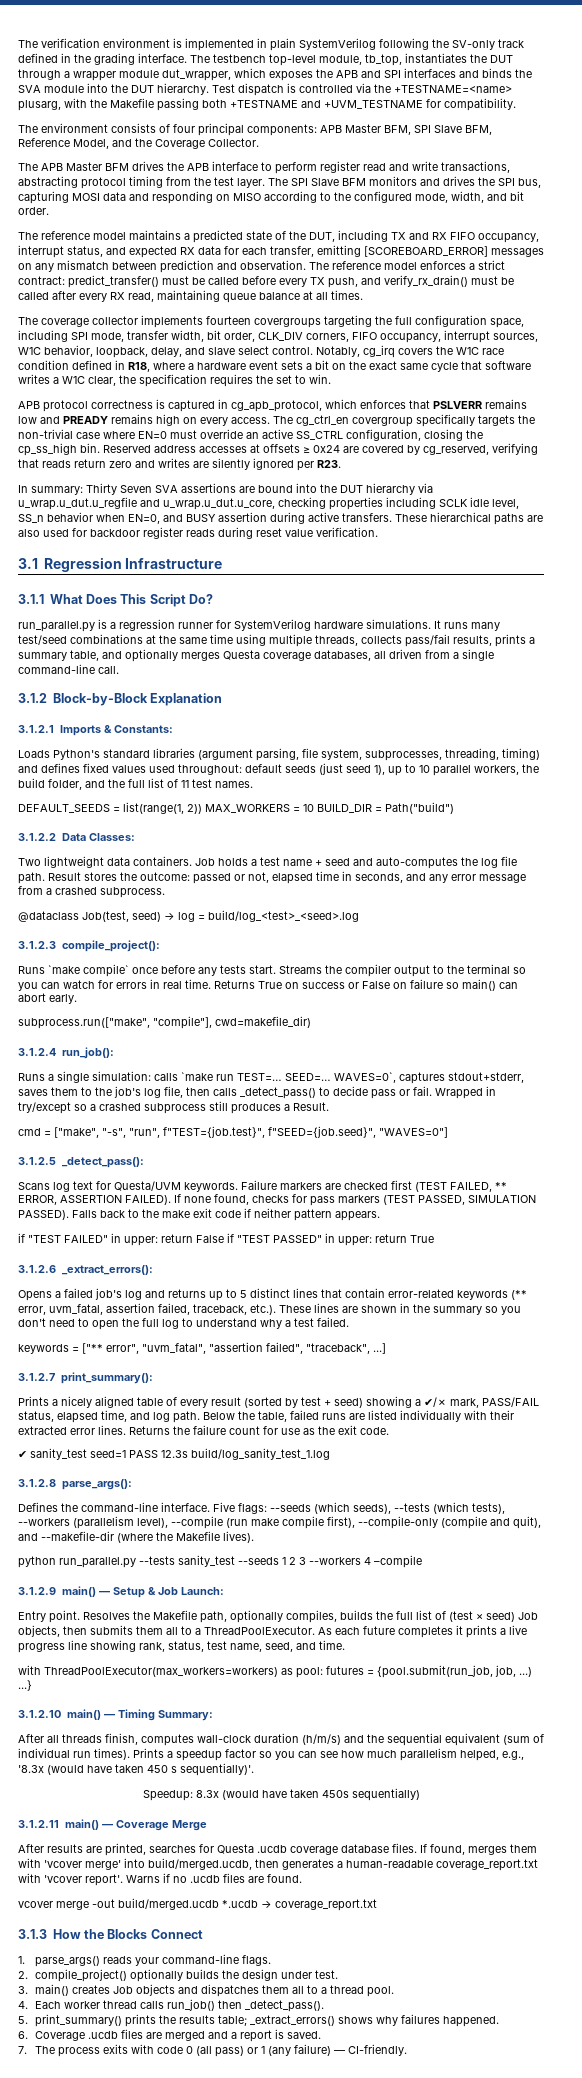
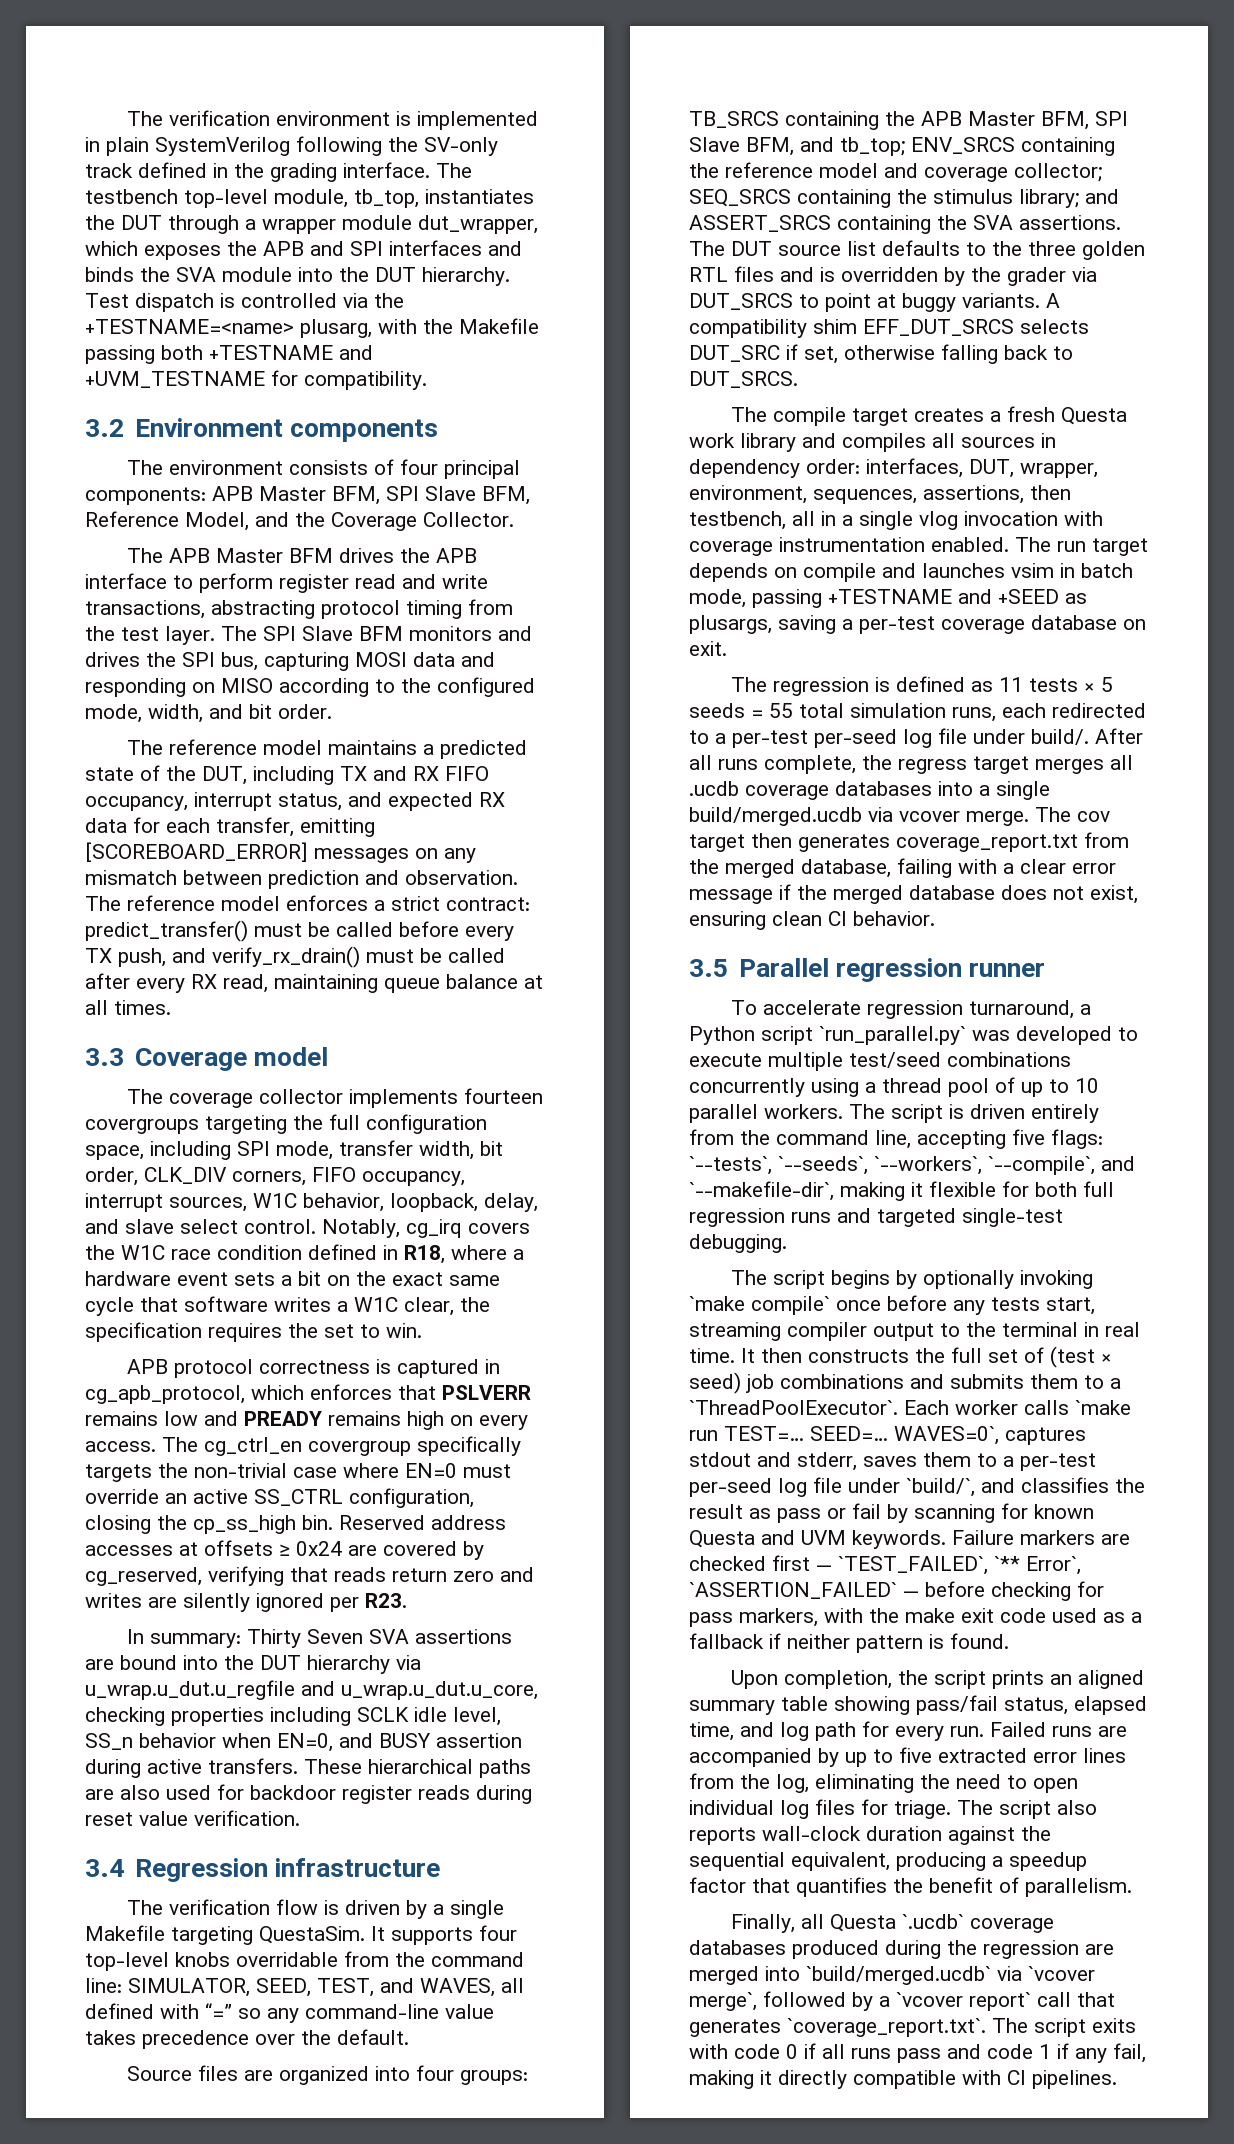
+ 3.2 Environment components
+ 3.3 Coverage model
- 3.1 Regression Infrastructure
- 3.1.1 What Does This Script Do?
- run_parallel.py is a regression runner for SystemVerilog hardware simulations. It runs many test/seed combinations at the same time using multiple threads, collects pass/fail results, prints a summary table, and optionally merges Questa coverage databases, all driven from a single command-line call.
- 3.1.2 Block-by-Block Explanation
- 3.1.2.1 Imports & Constants:
- Loads Python's standard libraries (argument parsing, file system, subprocesses, threading, timing) and defines fixed values used throughout: default seeds (just seed 1), up to 10 parallel workers, the build folder, and the full list of 11 test names.
- DEFAULT_SEEDS = list(range(1, 2)) MAX_WORKERS = 10 BUILD_DIR = Path("build")
- 3.1.2.2 Data Classes:
- Two lightweight data containers. Job holds a test name + seed and auto-computes the log file path. Result stores the outcome: passed or not, elapsed time in seconds, and any error message from a crashed subprocess.
- @dataclass Job(test, seed) → log = build/log_<test>_<seed>.log
- 3.1.2.3 compile_project():
- Runs `make compile` once before any tests start. Streams the compiler output to the terminal so you can watch for errors in real time. Returns True on success or False on failure so main() can abort early.
- subprocess.run(["make", "compile"], cwd=makefile_dir)
- 3.1.2.4 run_job():
- Runs a single simulation: calls `make run TEST=…
+ 3.4 Regression infrastructure
+ The verification flow is driven by a single Makefile targeting QuestaSim. It supports four top-level knobs overridable from the command line: SIMULATOR, SEED, TEST, and WAVES, all defined with “=” so any command-line value takes precedence over the default.
+ Source files are organized into four groups: TB_SRCS containing the APB Master BFM, SPI Slave BFM, and tb_top; ENV_SRCS containing the reference model and coverage collector; SEQ_SRCS containing the stimulus library; and ASSERT_SRCS containing the SVA assertions. The DUT source list defaults to the three golden RTL files and is overridden by the grader via DUT_SRCS to point at buggy variants. A compatibility shim EFF_DUT_SRCS selects DUT_SRC if set, otherwise falling back to DUT_SRCS.
+ The compile target creates a fresh Questa work library and compiles all sources in dependency order: interfaces, DUT, wrapper, environment, sequences, assertions, then testbench, all in a single vlog invocation with coverage instrumentation enabled. The run target depends on compile and launches vsim in batch mode, passing +TESTNAME and +SEED as plusargs, saving a per-test coverage database on exit.
+ The regression is defined as 11 tests × 5 seeds = 55 total simulation runs, each redirected to a per-test per-seed log file under build/. After all runs complete, the regress target merges all .ucdb coverage databases into a single build/merged.ucdb via vcover merge. The cov target then generates coverage_report.txt from the merged database, failing with a clear error message if the merged database does not exist, ensuring clean CI behavior.
+ 3.5 Parallel regression runner
+ To accelerate regression turnaround, a Python script `run_parallel.py` was developed to execute multiple test/seed combinations concurrently using a thread pool of up to 10 parallel workers. The script is driven entirely from the command line, accepting five flags: `--tests`, `--seeds`, `--workers`, `--compile`, and `--makefile-dir`, making it flexible for both full regression runs and targeted single-test debugging.
+ The script begins by optionally invoking `make compile` once before any tests start, streaming compiler output to the terminal in real time. It then constructs the full set of (test × seed) job combinations and submits them to a `ThreadPoolExecutor`. Each worker calls `make run TEST=…
- WAVES=0`, captures stdout+stderr, saves them to the job's log file, then calls _detect_pass() to decide pass or fail. Wrapped in try/except so a crashed subprocess still produces a Result.
- cmd = ["make", "-s", "run", f"TEST={job.test}", f"SEED={job.seed}", "WAVES=0"]
- 3.1.2.5 _detect_pass():
- Scans log text for Questa/UVM keywords.
+ WAVES=0`, captures stdout and stderr, saves them to a per-test per-seed log file under `build/`, and classifies the result as pass or fail by scanning for known Questa and UVM keywords.
- Failure markers are checked first (TEST FAILED, ** ERROR, ASSERTION FAILED). If none found, checks for pass markers (TEST PASSED, SIMULATION PASSED). Falls back to the make exit code if neither pattern appears.
- if "TEST FAILED" in upper: return False if "TEST PASSED" in upper: return True
- 3.1.2.6 _extract_errors():
- Opens a failed job's log and returns up to 5 distinct lines that contain error-related keywords (** error, uvm_fatal, assertion failed, traceback, etc.). These lines are shown in the summary so you don't need to open the full log to understand why a test failed.
- keywords = ["** error", "uvm_fatal", "assertion failed", "traceback", ...]
- 3.1.2.7 print_summary():
- Prints a nicely aligned table of every result (sorted by test + seed) showing a ✔/✗ mark, PASS/FAIL status, elapsed time, and log path. Below the table, failed runs are listed individually with their extracted error lines. Returns the failure count for use as the exit code.
- ✔ sanity_test seed=1 PASS 12.3s build/log_sanity_test_1.log
- 3.1.2.8 parse_args():
- Defines the command-line interface. Five flags: --seeds (which seeds), --tests (which tests), --workers (parallelism level), --compile (run make compile first), --compile-only (compile and quit), and --makefile-dir (where the Makefile lives).
- python run_parallel.py --tests sanity_test --seeds 1 2 3 --workers 4 –compile
- 3.1.2.9 main() — Setup & Job Launch:
- Entry point. Resolves the Makefile path, optionally compiles, builds the full list of (test × seed) Job objects, then submits them all to a ThreadPoolExecutor. As each future completes it prints a live progress line showing rank, status, test name, seed, and time.
- with ThreadPoolExecutor(max_workers=workers) as pool: futures = {pool.submit(run_job, job, ...) ...}
- 3.1.2.10 main() — Timing Summary:
- After all threads finish, computes wall-clock duration (h/m/s) and the sequential equivalent (sum of individual run times). Prints a speedup factor so you can see how much parallelism helped, e.g., '8.3x (would have taken 450 s sequentially)'.
- Speedup: 8.3x (would have taken 450s sequentially)
- 3.1.2.11 main() — Coverage Merge
- After results are printed, searches for Questa .ucdb coverage database files. If found, merges them with 'vcover merge' into build/merged.ucdb, then generates a human-readable coverage_report.txt with 'vcover report'. Warns if no .ucdb files are found.
- vcover merge -out build/merged.ucdb *.ucdb → coverage_report.txt
- 3.1.3 How the Blocks Connect
- 1. parse_args() reads your command-line flags.
- 2. compile_project() optionally builds the design under test.
- 3. main() creates Job objects and dispatches them all to a thread pool.
- 4. Each worker thread calls run_job() then _detect_pass().
- 5. print_summary() prints the results table; _extract_errors() shows why failures happened.
- 6. Coverage .ucdb files are merged and a report is saved.
- 7. The process exits with code 0 (all pass) or 1 (any failure) — CI-friendly.
+ Failure markers are checked first — `TEST_FAILED`, `** Error`, `ASSERTION_FAILED` — before checking for pass markers, with the make exit code used as a fallback if neither pattern is found.
+ Upon completion, the script prints an aligned summary table showing pass/fail status, elapsed time, and log path for every run. Failed runs are accompanied by up to five extracted error lines from the log, eliminating the need to open individual log files for triage. The script also reports wall-clock duration against the sequential equivalent, producing a speedup factor that quantifies the benefit of parallelism.
+ Finally, all Questa `.ucdb` coverage databases produced during the regression are merged into `build/merged.ucdb` via `vcover merge`, followed by a `vcover report` call that generates `coverage_report.txt`. The script exits with code 0 if all runs pass and code 1 if any fail, making it directly compatible with CI pipelines.

